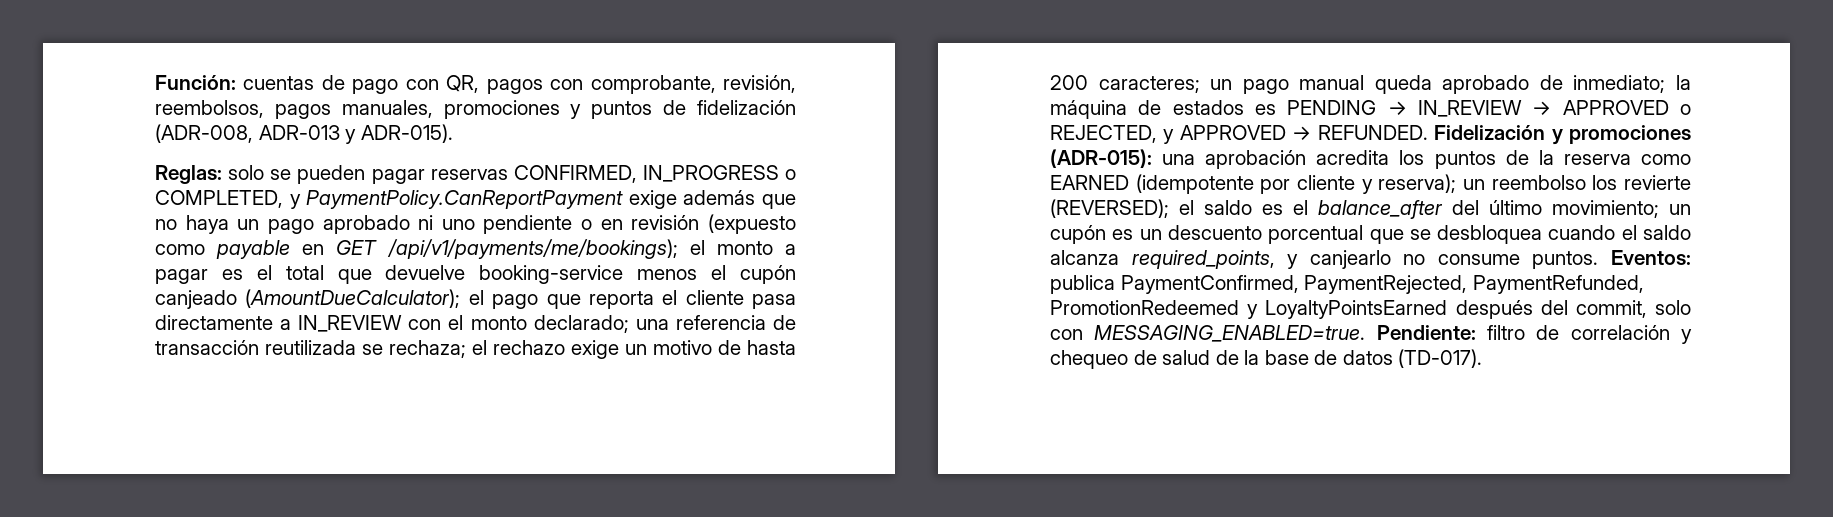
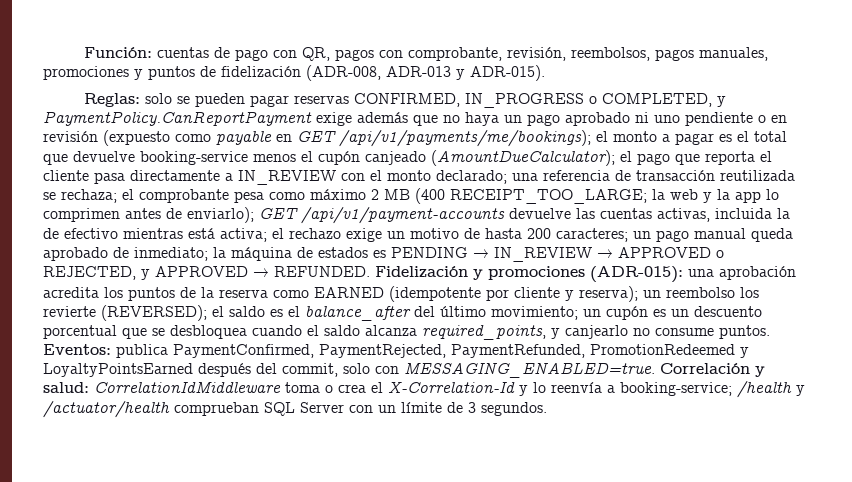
- el rechazo exige un motivo de hasta 200 caracteres;
+ el comprobante pesa como máximo 2 MB (400 RECEIPT_TOO_LARGE; la web y la app lo comprimen antes de enviarlo); GET /api/v1/payment-accounts devuelve las cuentas activas, incluida la de efectivo mientras está activa; el rechazo exige un motivo de hasta 200 caracteres;
- Pendiente: filtro de correlación y chequeo de salud de la base de datos (TD-017).
+ Correlación y salud: CorrelationIdMiddleware toma o crea el X-Correlation-Id y lo reenvía a booking-service; /health y /actuator/health comprueban SQL Server con un límite de 3 segundos.

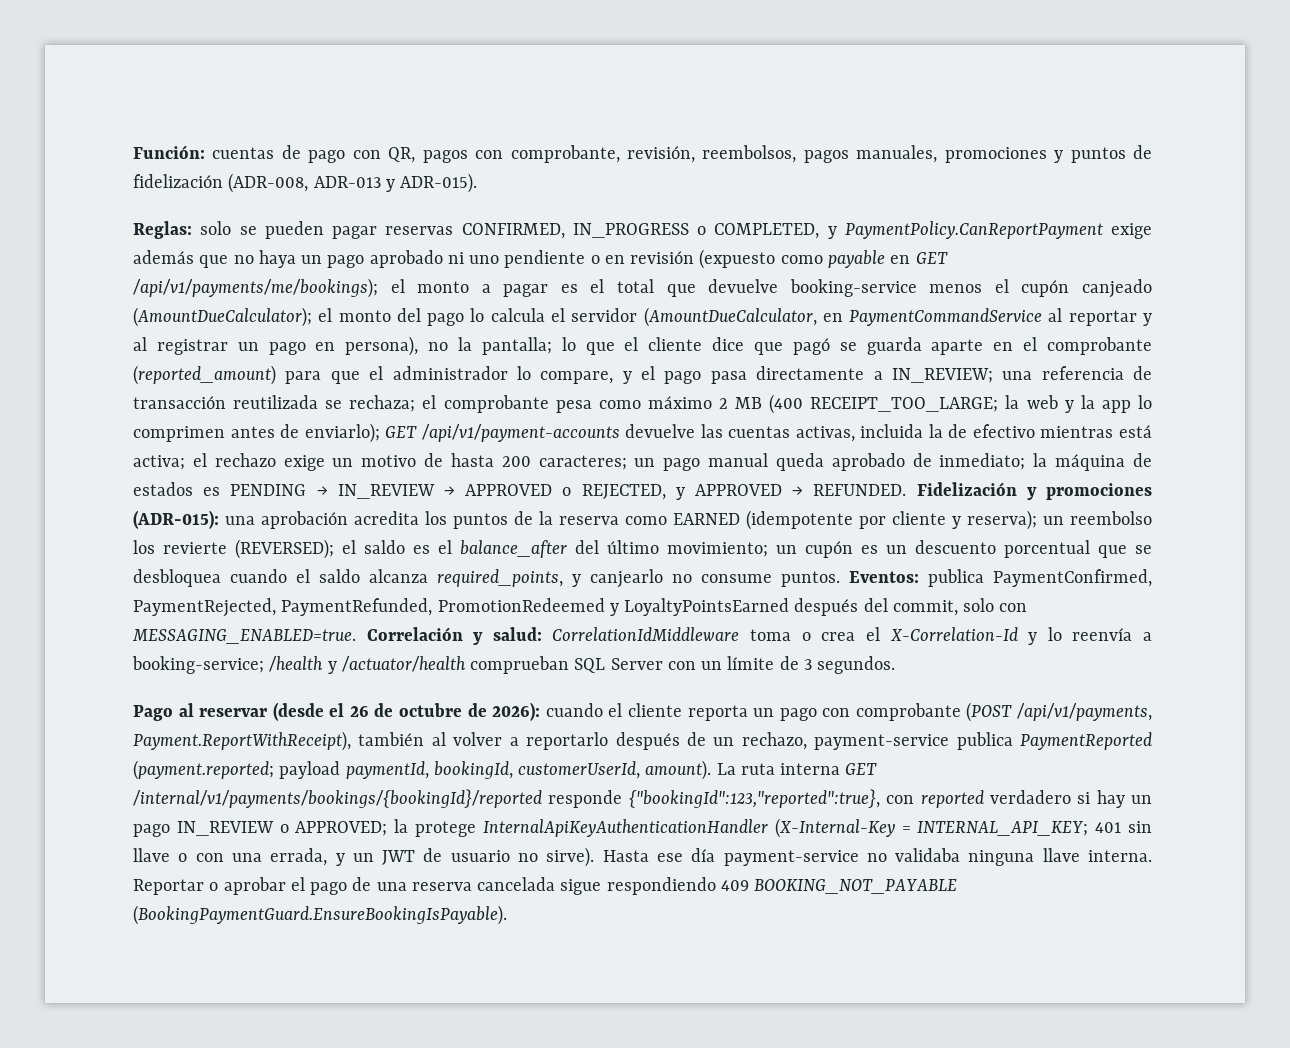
- el pago que reporta el cliente pasa directamente a IN_REVIEW con el monto declarado;
+ el monto del pago lo calcula el servidor (AmountDueCalculator, en PaymentCommandService al reportar y al registrar un pago en persona), no la pantalla; lo que el cliente dice que pagó se guarda aparte en el comprobante (reported_amount) para que el administrador lo compare, y el pago pasa directamente a IN_REVIEW;
+ Pago al reservar (desde el 26 de octubre de 2026): cuando el cliente reporta un pago con comprobante (POST /api/v1/payments, Payment.ReportWithReceipt), también al volver a reportarlo después de un rechazo, payment-service publica PaymentReported (payment.reported; payload paymentId, bookingId, customerUserId, amount). La ruta interna GET /internal/v1/payments/bookings/{bookingId}/reported responde {"bookingId":123,"reported":true}, con reported verdadero si hay un pago IN_REVIEW o APPROVED; la protege InternalApiKeyAuthenticationHandler (X-Internal-Key = INTERNAL_API_KEY; 401 sin llave o con una errada, y un JWT de usuario no sirve). Hasta ese día payment-service no validaba ninguna llave interna. Reportar o aprobar el pago de una reserva cancelada sigue respondiendo 409 BOOKING_NOT_PAYABLE (BookingPaymentGuard.EnsureBookingIsPayable).

